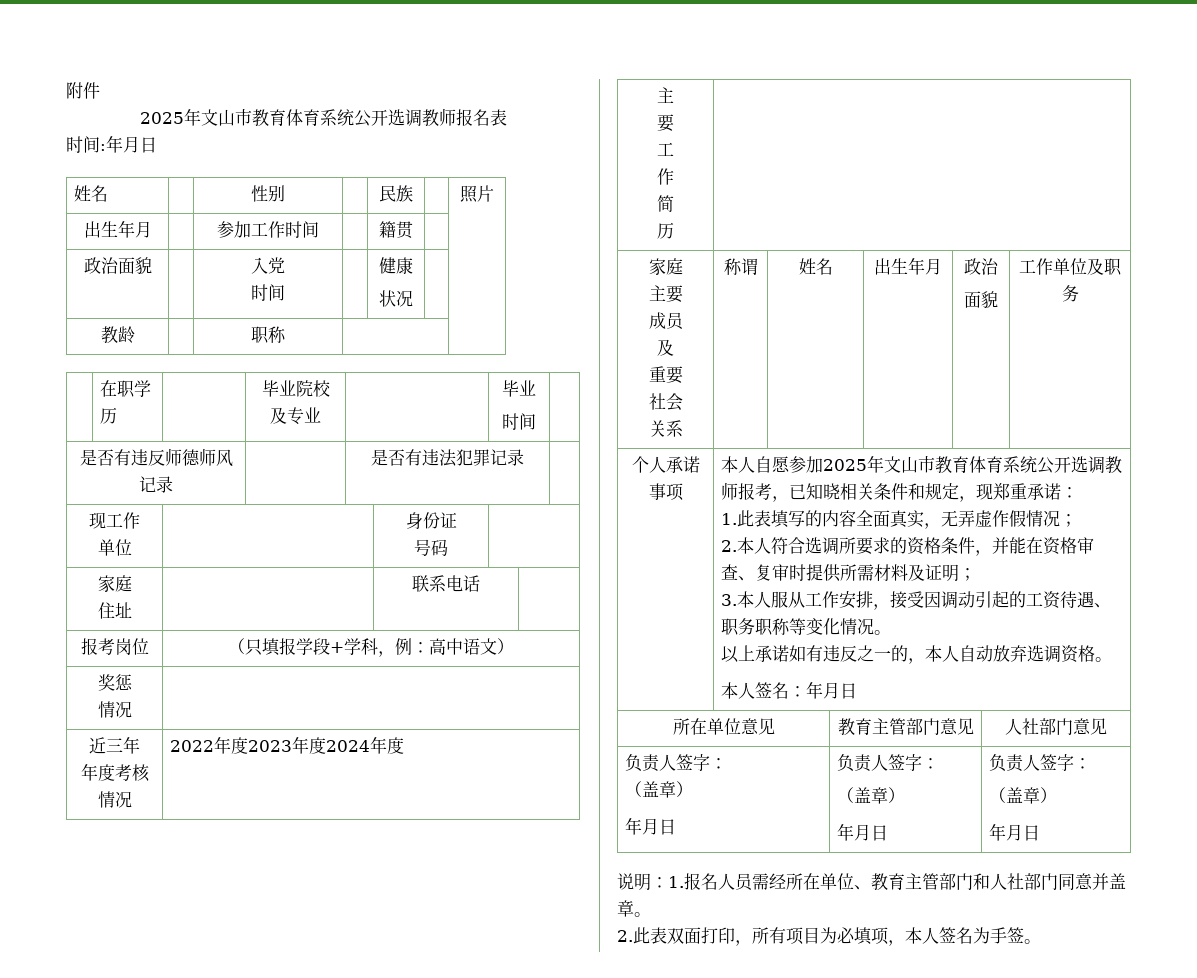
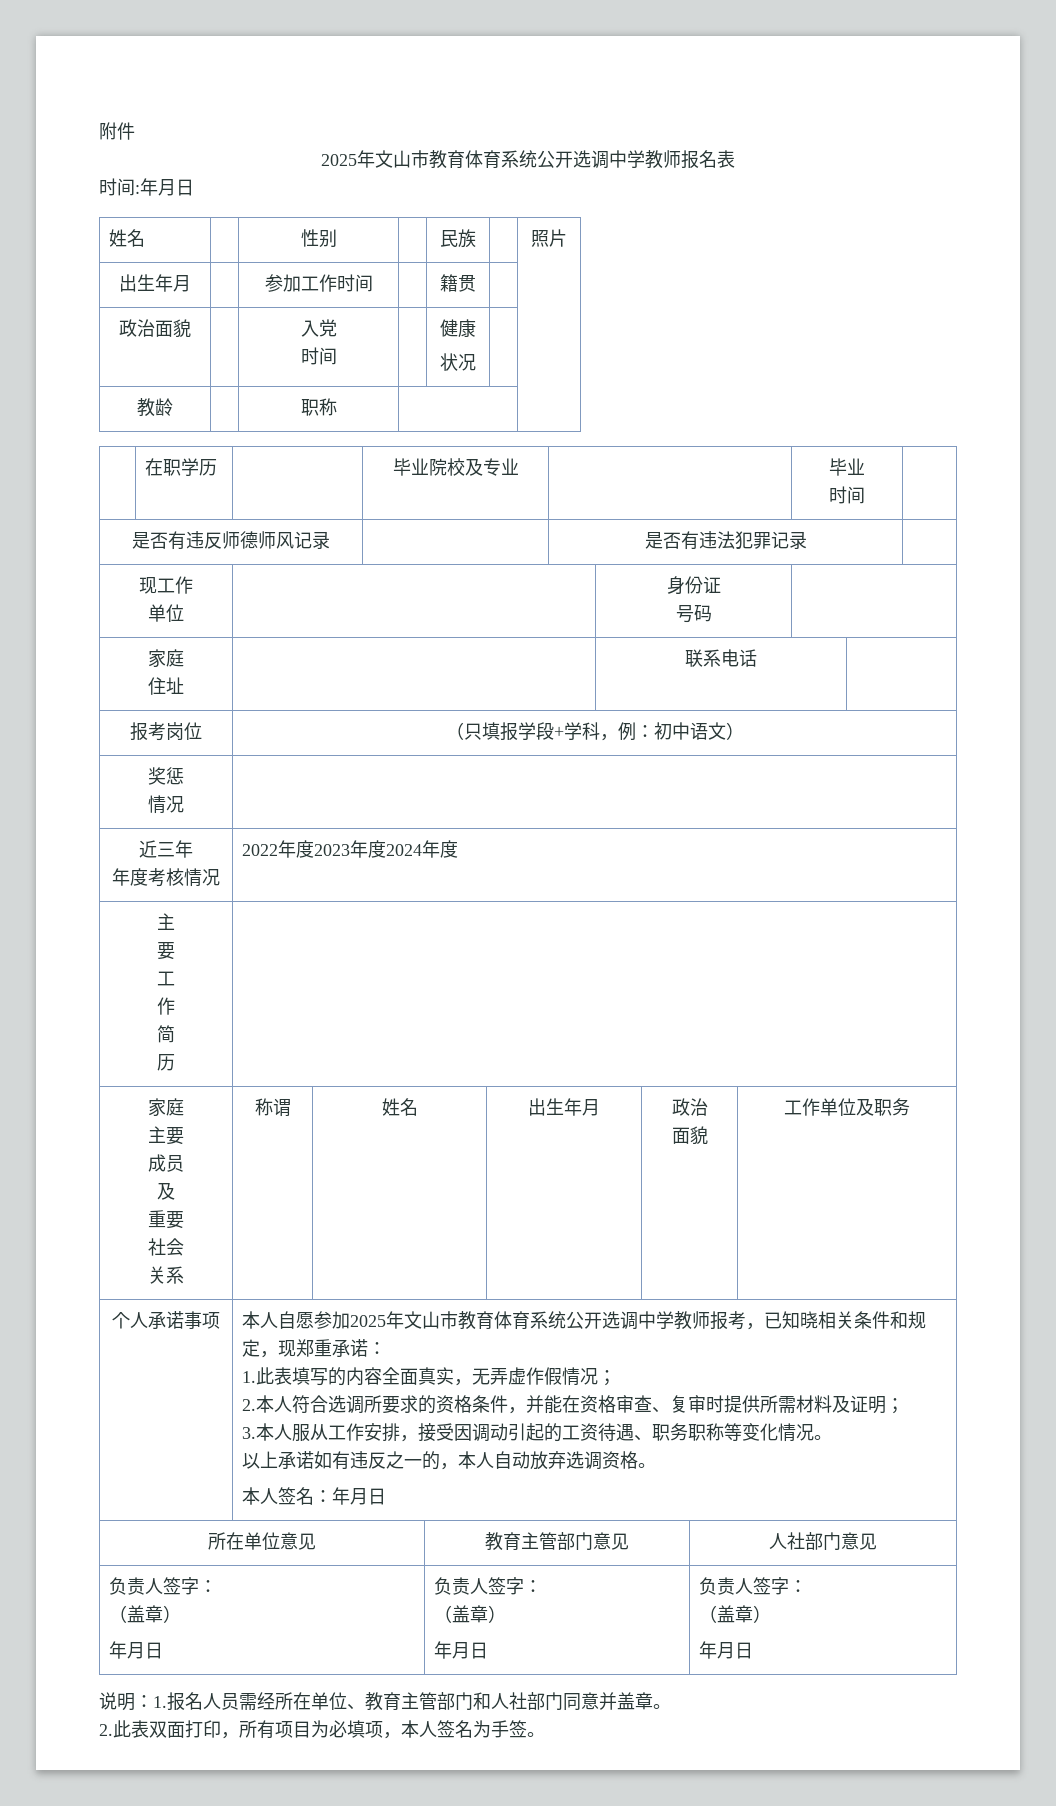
- 2025年文山市教育体育系统公开选调教师报名表
+ 2025年文山市教育体育系统公开选调中学教师报名表
- 报考岗位 | （只填报学段+学科，例：高中语文）
+ 报考岗位 | （只填报学段+学科，例：初中语文）
- 本人自愿参加2025年文山市教育体育系统公开选调教师报考，已知晓相关条件和规定，现郑重承诺：
+ 本人自愿参加2025年文山市教育体育系统公开选调中学教师报考，已知晓相关条件和规定，现郑重承诺：

